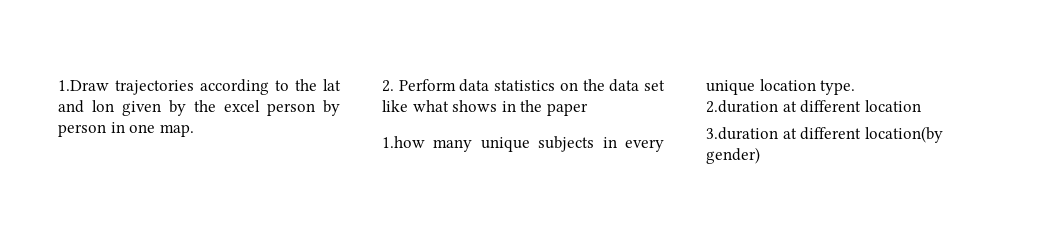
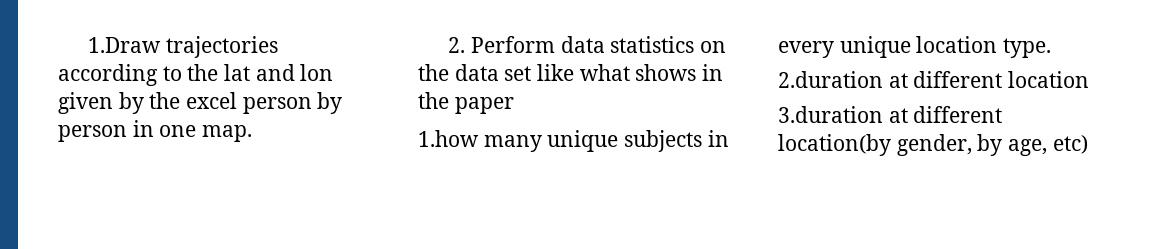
- 3.duration at different location(by gender)
+ 3.duration at different location(by gender, by age, etc)

